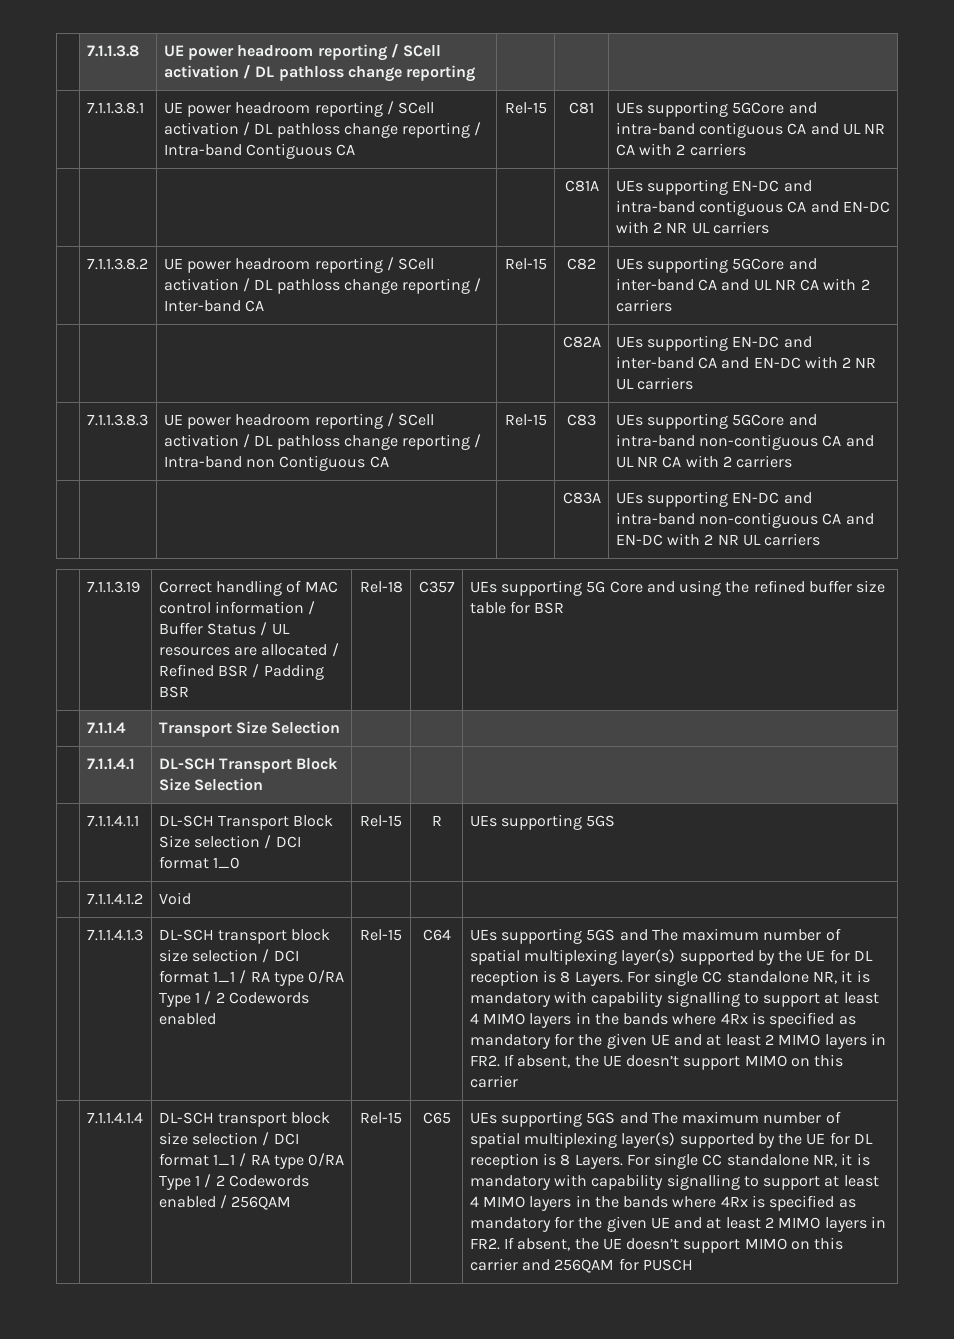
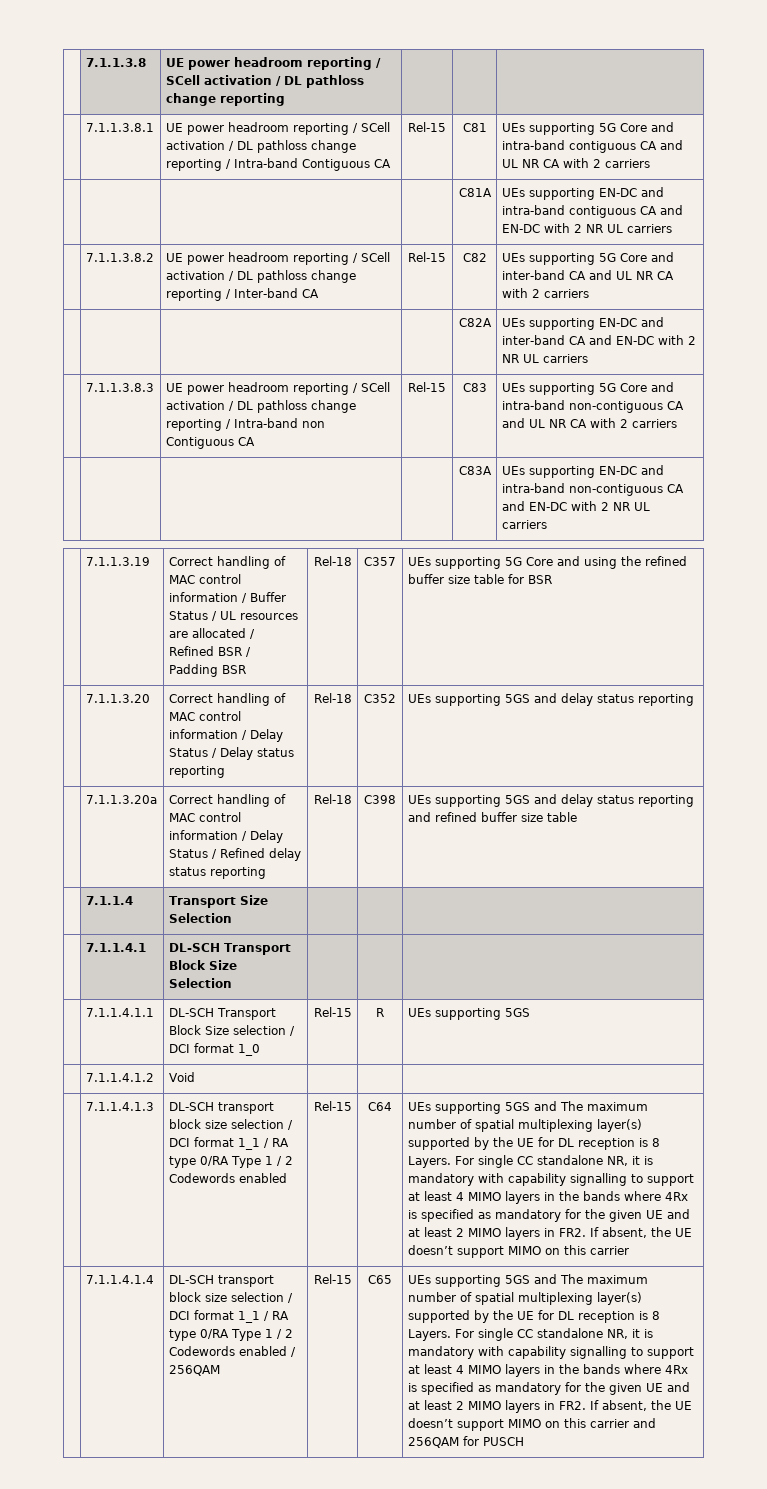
- | 7.1.1.3.8.1 | UE power headroom reporting / SCell activation / DL pathloss change reporting / Intra-band Contiguous CA | Rel-15 | C81 | UEs supporting 5GCore and intra-band contiguous CA and UL NR CA with 2 carriers
+ | 7.1.1.3.8.1 | UE power headroom reporting / SCell activation / DL pathloss change reporting / Intra-band Contiguous CA | Rel-15 | C81 | UEs supporting 5G Core and intra-band contiguous CA and UL NR CA with 2 carriers
- | 7.1.1.3.8.2 | UE power headroom reporting / SCell activation / DL pathloss change reporting / Inter-band CA | Rel-15 | C82 | UEs supporting 5GCore and inter-band CA and UL NR CA with 2 carriers
+ | 7.1.1.3.8.2 | UE power headroom reporting / SCell activation / DL pathloss change reporting / Inter-band CA | Rel-15 | C82 | UEs supporting 5G Core and inter-band CA and UL NR CA with 2 carriers
- | 7.1.1.3.8.3 | UE power headroom reporting / SCell activation / DL pathloss change reporting / Intra-band non Contiguous CA | Rel-15 | C83 | UEs supporting 5GCore and intra-band non-contiguous CA and UL NR CA with 2 carriers
+ | 7.1.1.3.8.3 | UE power headroom reporting / SCell activation / DL pathloss change reporting / Intra-band non Contiguous CA | Rel-15 | C83 | UEs supporting 5G Core and intra-band non-contiguous CA and UL NR CA with 2 carriers
+ | 7.1.1.3.20 | Correct handling of MAC control information / Delay Status / Delay status reporting | Rel-18 | C352 | UEs supporting 5GS and delay status reporting
+ | 7.1.1.3.20a | Correct handling of MAC control information / Delay Status / Refined delay status reporting | Rel-18 | C398 | UEs supporting 5GS and delay status reporting and refined buffer size table

